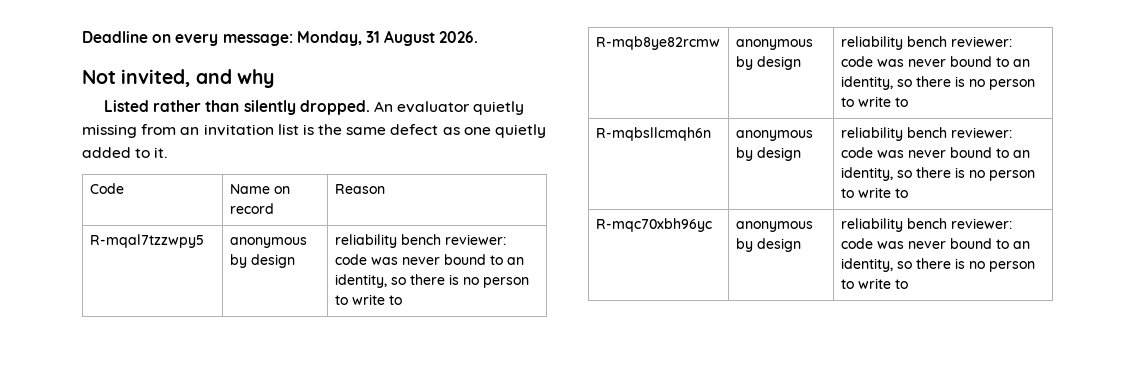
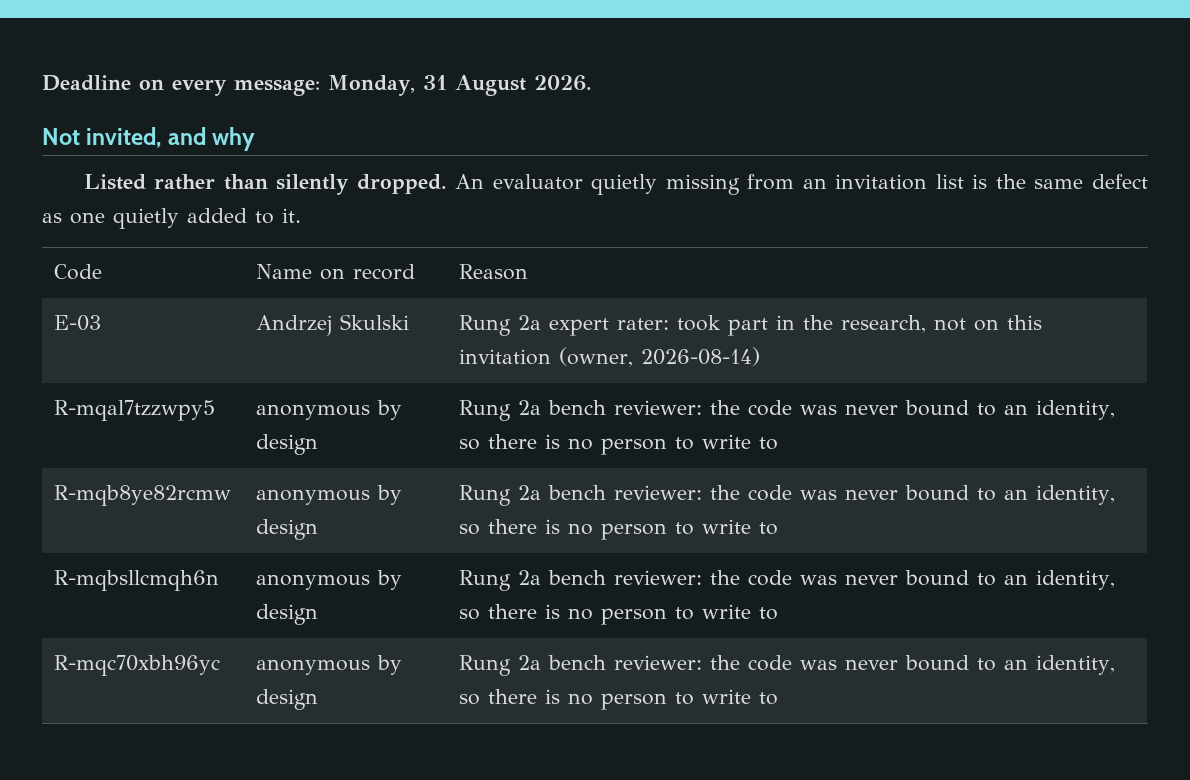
+ E-03 | Andrzej Skulski | Rung 2a expert rater: took part in the research, not on this invitation (owner, 2026-08-14)
- R-mqal7tzzwpy5 | anonymous by design | reliability bench reviewer: code was never bound to an identity, so there is no person to write to
+ R-mqal7tzzwpy5 | anonymous by design | Rung 2a bench reviewer: the code was never bound to an identity, so there is no person to write to
- R-mqb8ye82rcmw | anonymous by design | reliability bench reviewer: code was never bound to an identity, so there is no person to write to
+ R-mqb8ye82rcmw | anonymous by design | Rung 2a bench reviewer: the code was never bound to an identity, so there is no person to write to
- R-mqbsllcmqh6n | anonymous by design | reliability bench reviewer: code was never bound to an identity, so there is no person to write to
+ R-mqbsllcmqh6n | anonymous by design | Rung 2a bench reviewer: the code was never bound to an identity, so there is no person to write to
- R-mqc70xbh96yc | anonymous by design | reliability bench reviewer: code was never bound to an identity, so there is no person to write to
+ R-mqc70xbh96yc | anonymous by design | Rung 2a bench reviewer: the code was never bound to an identity, so there is no person to write to

